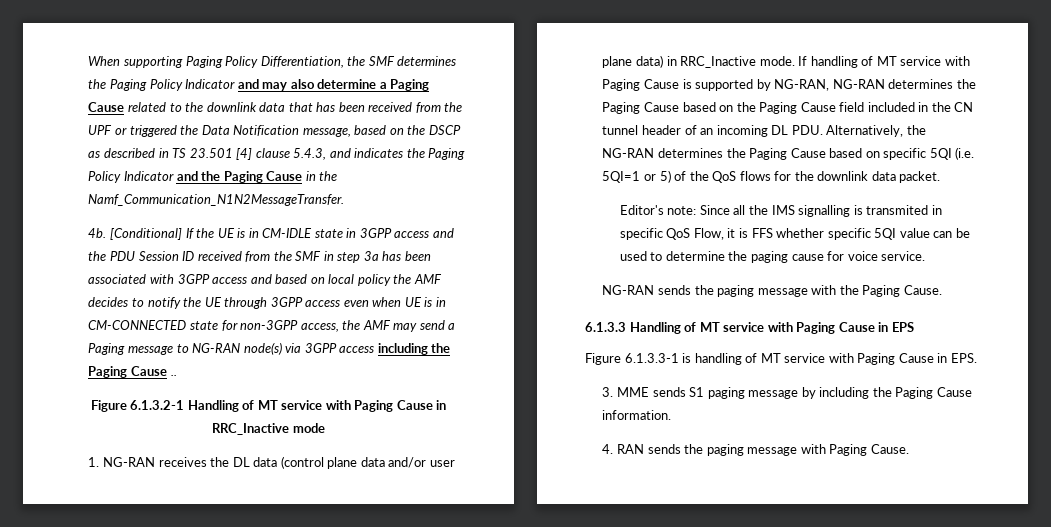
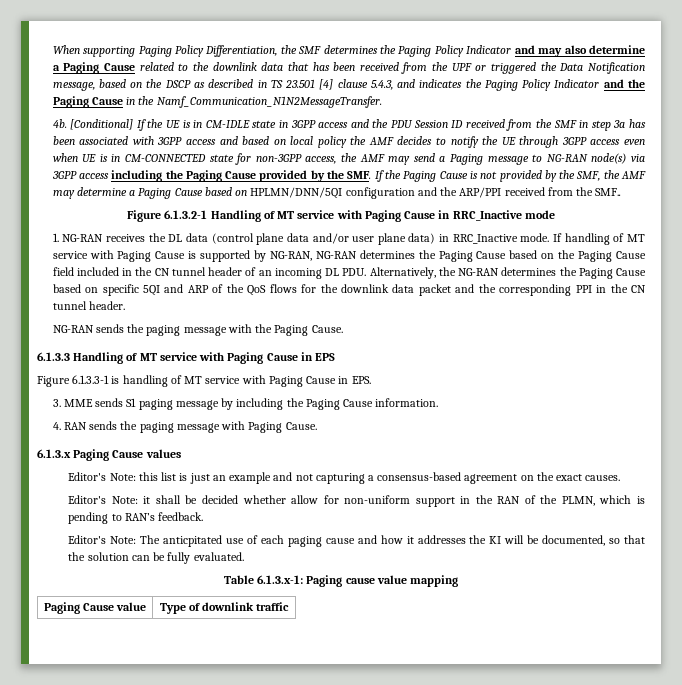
- [Conditional] If the UE is in CM-IDLE state in 3GPP access and the PDU Session ID received from the SMF in step 3a has been associated with 3GPP access and based on local policy the AMF decides to notify the UE through 3GPP access even when UE is in CM-CONNECTED state for non-3GPP access, the AMF may send a Paging message to NG-RAN node(s) via 3GPP access including the Paging Cause ..
+ [Conditional] If the UE is in CM-IDLE state in 3GPP access and the PDU Session ID received from the SMF in step 3a has been associated with 3GPP access and based on local policy the AMF decides to notify the UE through 3GPP access even when UE is in CM-CONNECTED state for non-3GPP access, the AMF may send a Paging message to NG-RAN node(s) via 3GPP access including the Paging Cause provided by the SMF. If the Paging Cause is not provided by the SMF, the AMF may determine a Paging Cause based on HPLMN/DNN/5QI configuration and the ARP/PPI received from the SMF..
- If handling of MT service with Paging Cause is supported by NG-RAN, NG-RAN determines the Paging Cause based on the Paging Cause field included in the CN tunnel header of an incoming DL PDU. Alternatively, the NG-RAN determines the Paging Cause based on specific 5QI (i.e. 5QI=1 or 5) of the QoS flows for the downlink data packet.
- Editor's note: Since all the IMS signalling is transmited in specific QoS Flow, it is FFS whether specific 5QI value can be used to determine the paging cause for voice service.
+ If handling of MT service with Paging Cause is supported by NG-RAN, NG-RAN determines the Paging Cause based on the Paging Cause field included in the CN tunnel header of an incoming DL PDU. Alternatively, the NG-RAN determines the Paging Cause based on specific 5QI and ARP of the QoS flows for the downlink data packet and the corresponding PPI in the CN tunnel header.
+ 6.1.3.x Paging Cause values
+ Editor's Note: this list is just an example and not capturing a consensus-based agreement on the exact causes.
+ Editor's Note: it shall be decided whether allow for non-uniform support in the RAN of the PLMN, which is pending to RAN’s feedback.
+ Editor's Note: The anticpitated use of each paging cause and how it addresses the KI will be documented, so that the solution can be fully evaluated.
+ Table 6.1.3.x-1: Paging cause value mapping
+ Paging Cause value | Type of downlink traffic

